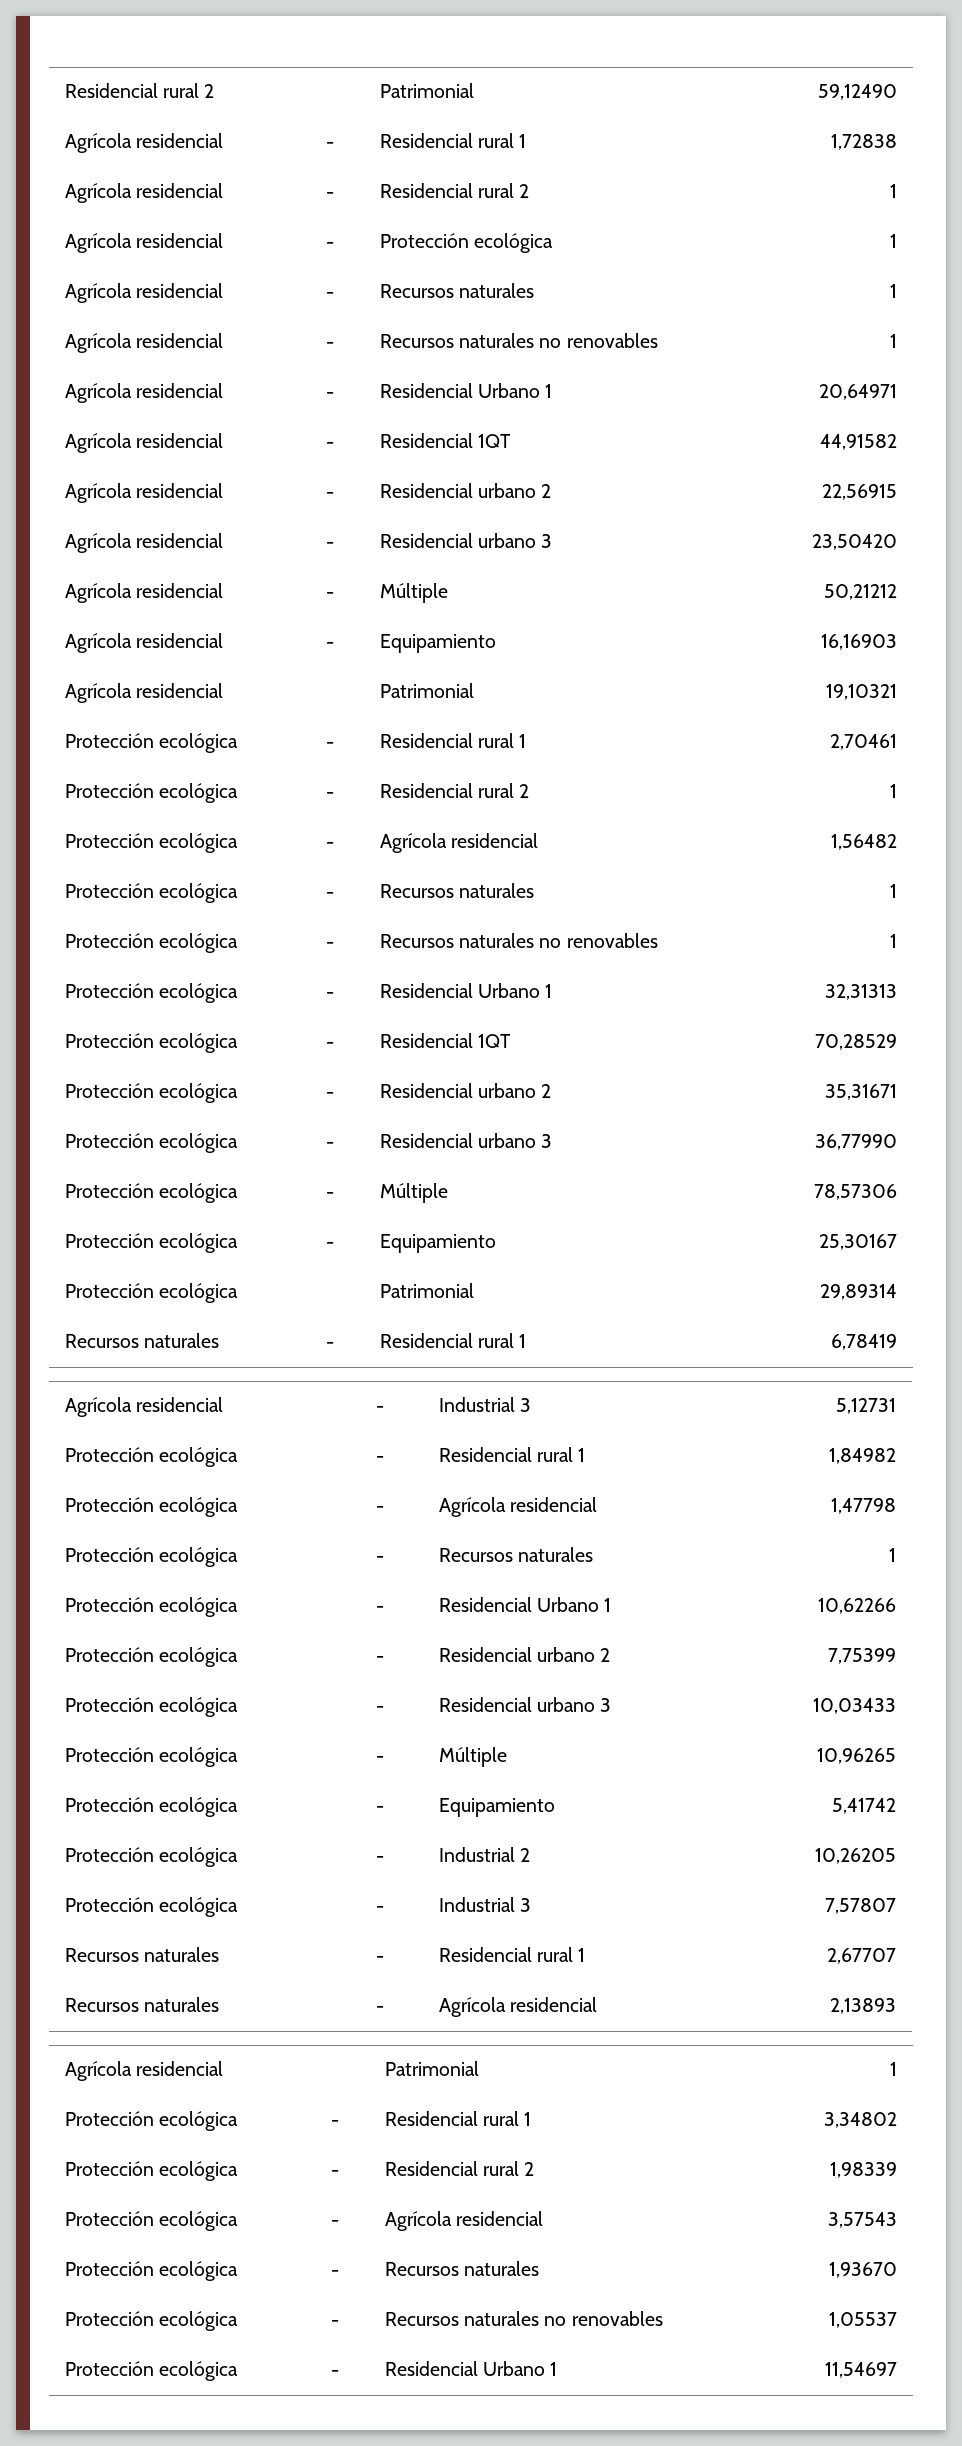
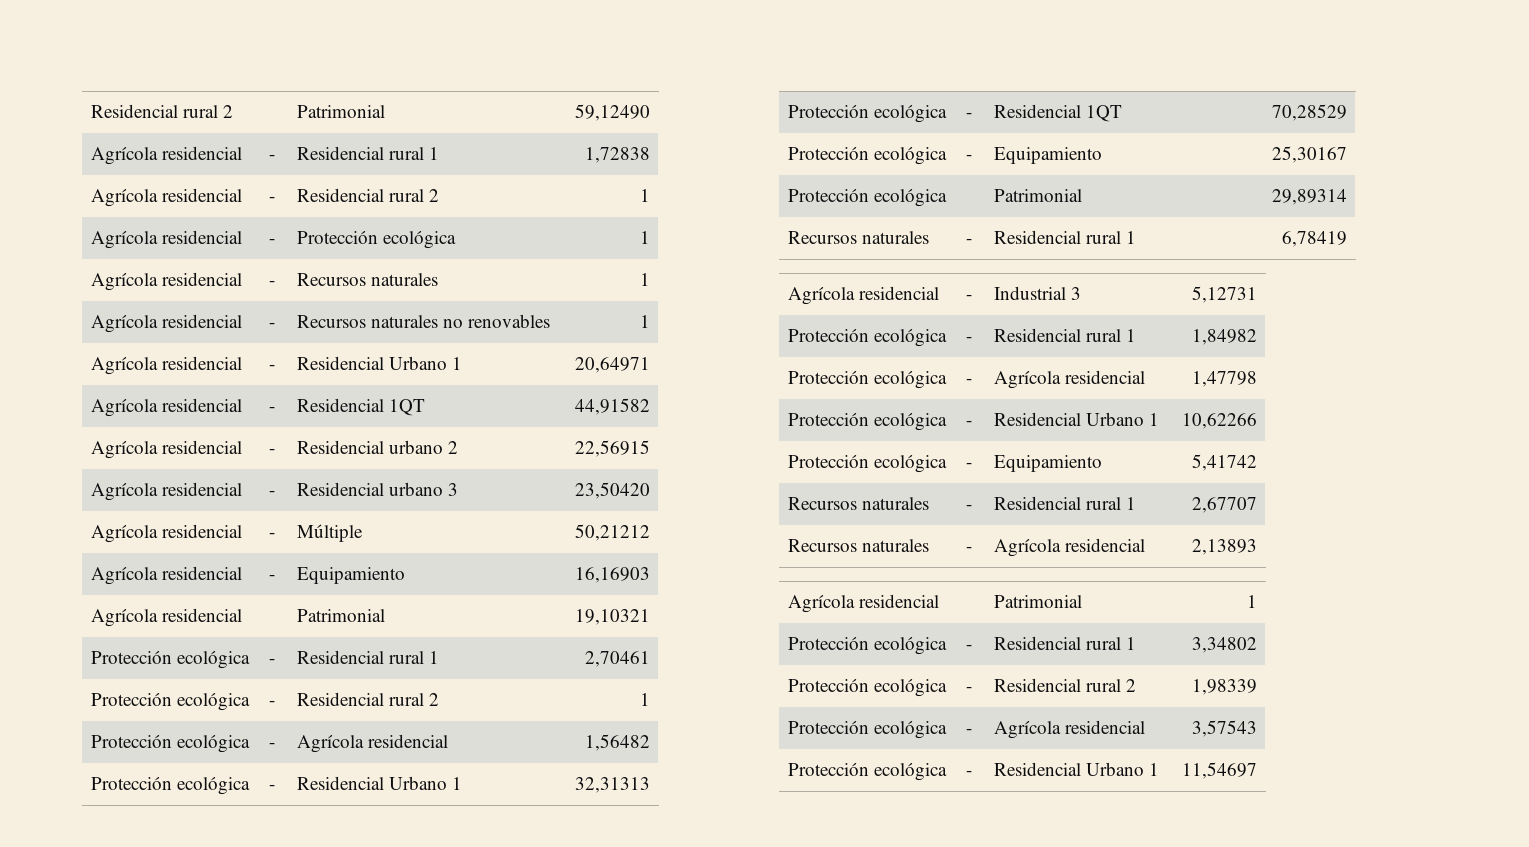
  Protección ecológica | - | Agrícola residencial | 1,56482
- Protección ecológica | - | Recursos naturales | 1
- Protección ecológica | - | Recursos naturales no renovables | 1
- Protección ecológica | - | Residencial urbano 2 | 35,31671
- Protección ecológica | - | Residencial urbano 3 | 36,77990
- Protección ecológica | - | Múltiple | 78,57306
  Protección ecológica | - | Agrícola residencial | 1,47798
- Protección ecológica | - | Recursos naturales | 1
- Protección ecológica | - | Residencial urbano 2 | 7,75399
- Protección ecológica | - | Residencial urbano 3 | 10,03433
- Protección ecológica | - | Múltiple | 10,96265
- Protección ecológica | - | Industrial 2 | 10,26205
- Protección ecológica | - | Industrial 3 | 7,57807
- Protección ecológica | - | Recursos naturales | 1,93670
- Protección ecológica | - | Recursos naturales no renovables | 1,05537

